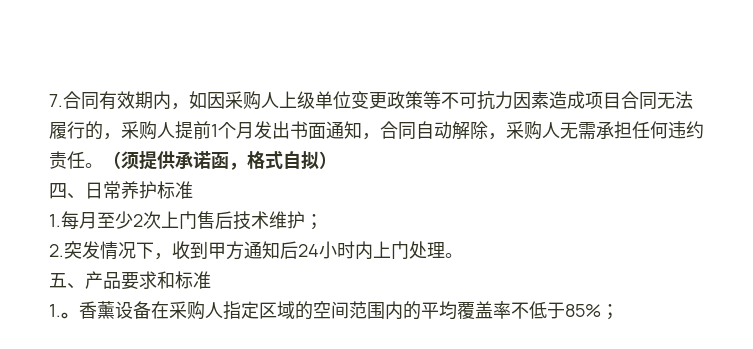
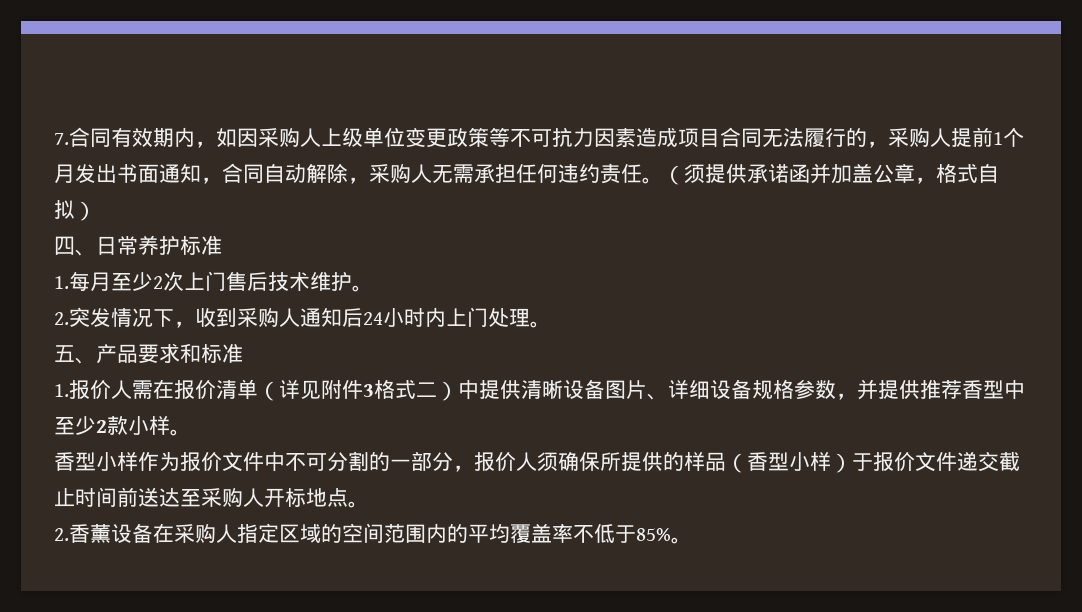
- （须提供承诺函，格式自拟）
+ （须提供承诺函并加盖公章，格式自拟）
- 1.每月至少2次上门售后技术维护；
+ 1.每月至少2次上门售后技术维护。
- 2.突发情况下，收到甲方通知后24小时内上门处理。
+ 2.突发情况下，收到采购人通知后24小时内上门处理。
- 1.。香薰设备在采购人指定区域的空间范围内的平均覆盖率不低于85%；
+ 1.报价人需在报价清单（详见附件3格式二）中提供清晰设备图片、详细设备规格参数，并提供推荐香型中至少2款小样。
+ 香型小样作为报价文件中不可分割的一部分，报价人须确保所提供的样品（香型小样）于报价文件递交截止时间前送达至采购人开标地点。
+ 2.香薰设备在采购人指定区域的空间范围内的平均覆盖率不低于85%。

